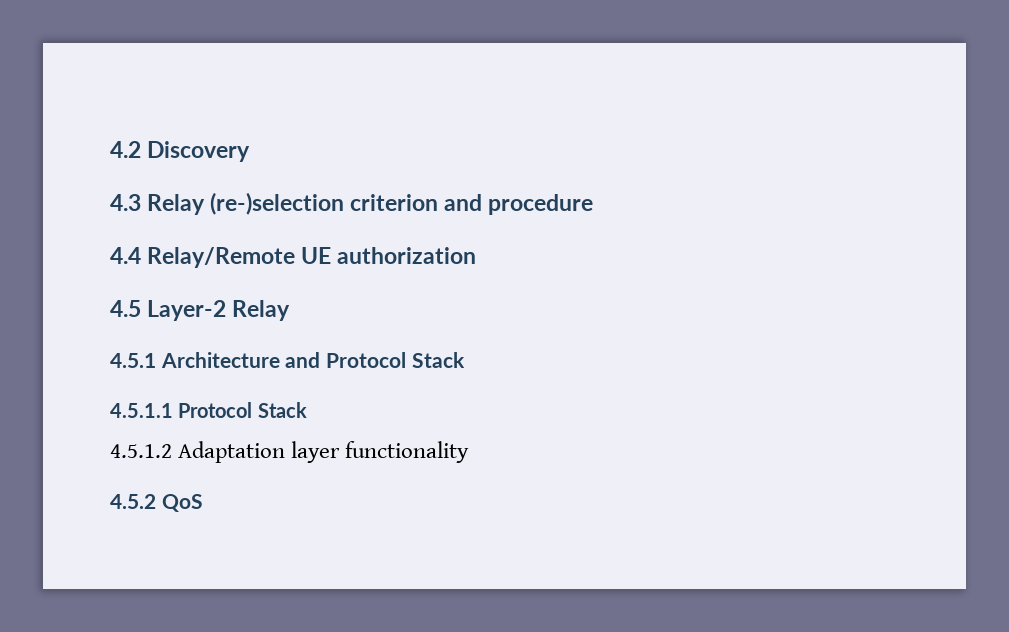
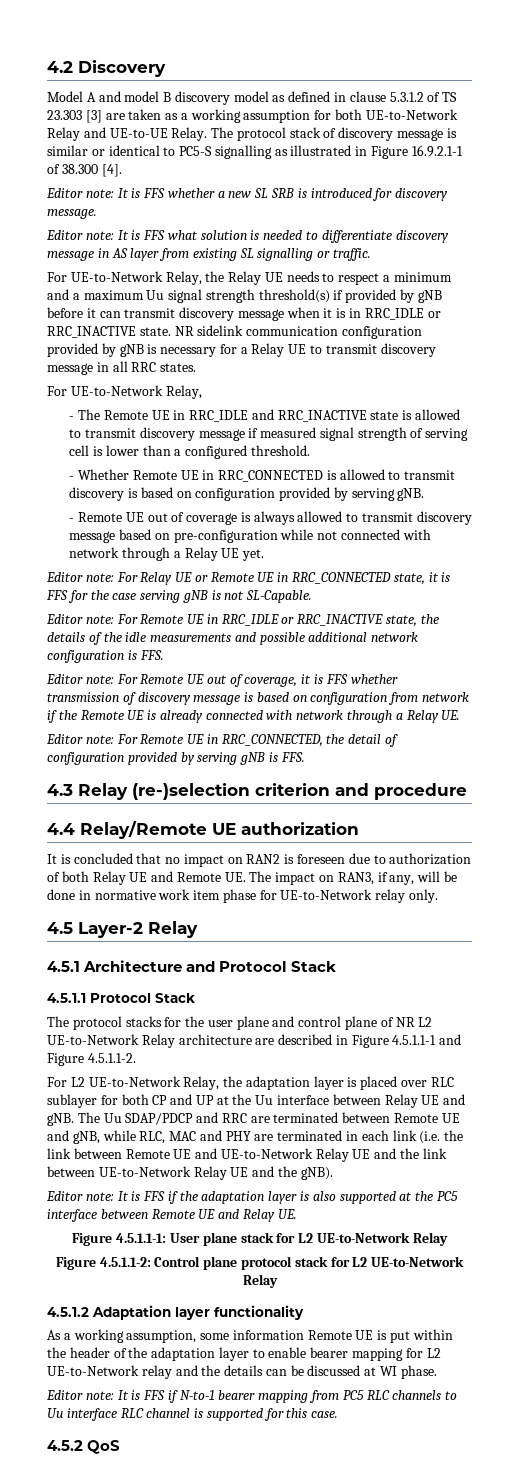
+ Model A and model B discovery model as defined in clause 5.3.1.2 of TS 23.303 [3] are taken as a working assumption for both UE-to-Network Relay and UE-to-UE Relay. The protocol stack of discovery message is similar or identical to PC5-S signalling as illustrated in Figure 16.9.2.1-1 of 38.300 [4].
+ Editor note: It is FFS whether a new SL SRB is introduced for discovery message.
+ Editor note: It is FFS what solution is needed to differentiate discovery message in AS layer from existing SL signalling or traffic.
+ For UE-to-Network Relay, the Relay UE needs to respect a minimum and a maximum Uu signal strength threshold(s) if provided by gNB before it can transmit discovery message when it is in RRC_IDLE or RRC_INACTIVE state. NR sidelink communication configuration provided by gNB is necessary for a Relay UE to transmit discovery message in all RRC states.
+ For UE-to-Network Relay,
+ - The Remote UE in RRC_IDLE and RRC_INACTIVE state is allowed to transmit discovery message if measured signal strength of serving cell is lower than a configured threshold.
+ - Whether Remote UE in RRC_CONNECTED is allowed to transmit discovery is based on configuration provided by serving gNB.
+ - Remote UE out of coverage is always allowed to transmit discovery message based on pre-configuration while not connected with network through a Relay UE yet.
+ Editor note: For Relay UE or Remote UE in RRC_CONNECTED state, it is FFS for the case serving gNB is not SL-Capable.
+ Editor note: For Remote UE in RRC_IDLE or RRC_INACTIVE state, the details of the idle measurements and possible additional network configuration is FFS.
+ Editor note: For Remote UE out of coverage, it is FFS whether transmission of discovery message is based on configuration from network if the Remote UE is already connected with network through a Relay UE.
+ Editor note: For Remote UE in RRC_CONNECTED, the detail of configuration provided by serving gNB is FFS.
+ It is concluded that no impact on RAN2 is foreseen due to authorization of both Relay UE and Remote UE. The impact on RAN3, if any, will be done in normative work item phase for UE-to-Network relay only.
+ The protocol stacks for the user plane and control plane of NR L2 UE-to-Network Relay architecture are described in Figure 4.5.1.1-1 and Figure 4.5.1.1-2.
+ For L2 UE-to-Network Relay, the adaptation layer is placed over RLC sublayer for both CP and UP at the Uu interface between Relay UE and gNB. The Uu SDAP/PDCP and RRC are terminated between Remote UE and gNB, while RLC, MAC and PHY are terminated in each link (i.e. the link between Remote UE and UE-to-Network Relay UE and the link between UE-to-Network Relay UE and the gNB).
+ Editor note: It is FFS if the adaptation layer is also supported at the PC5 interface between Remote UE and Relay UE.
+ Figure 4.5.1.1-1: User plane stack for L2 UE-to-Network Relay
+ Figure 4.5.1.1-2: Control plane protocol stack for L2 UE-to-Network Relay
  4.5.1.2 Adaptation layer functionality
+ As a working assumption, some information Remote UE is put within the header of the adaptation layer to enable bearer mapping for L2 UE-to-Network relay and the details can be discussed at WI phase.
+ Editor note: It is FFS if N-to-1 bearer mapping from PC5 RLC channels to Uu interface RLC channel is supported for this case.

